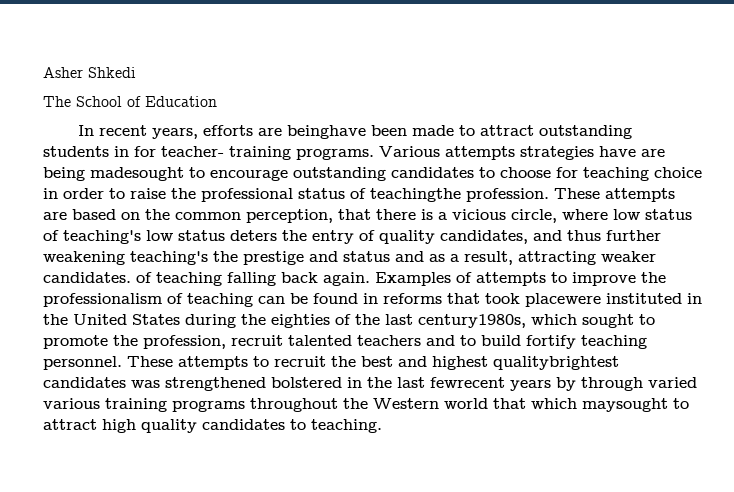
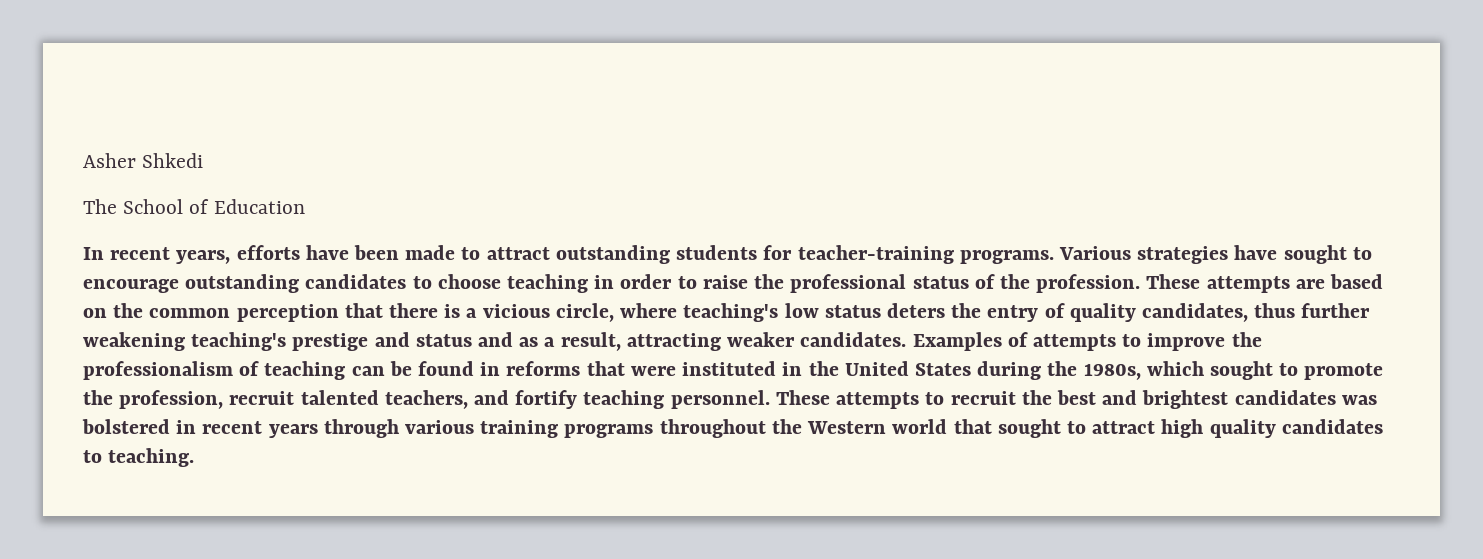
- In recent years, efforts are beinghave been made to attract outstanding students in for teacher- training programs.
+ In recent years, efforts have been made to attract outstanding students for teacher-training programs.
- Various attempts strategies have are being madesought to encourage outstanding candidates to choose for teaching choice in order to raise the professional status of teachingthe profession.
+ Various strategies have sought to encourage outstanding candidates to choose teaching in order to raise the professional status of the profession.
- These attempts are based on the common perception, that there is a vicious circle, where low status of teaching's low status deters the entry of quality candidates, and thus further weakening teaching's the prestige and status and as a result, attracting weaker candidates. of teaching falling back again.
+ These attempts are based on the common perception that there is a vicious circle, where teaching's low status deters the entry of quality candidates, thus further weakening teaching's prestige and status and as a result, attracting weaker candidates.
- Examples of attempts to improve the professionalism of teaching can be found in reforms that took placewere instituted in the United States during the eighties of the last century1980s, which sought to promote the profession, recruit talented teachers and to build fortify teaching personnel.
+ Examples of attempts to improve the professionalism of teaching can be found in reforms that were instituted in the United States during the 1980s, which sought to promote the profession, recruit talented teachers, and fortify teaching personnel.
- These attempts to recruit the best and highest qualitybrightest candidates was strengthened bolstered in the last fewrecent years by through varied various training programs throughout the Western world that which maysought to attract high quality candidates to teaching.
+ These attempts to recruit the best and brightest candidates was bolstered in recent years through various training programs throughout the Western world that sought to attract high quality candidates to teaching.

